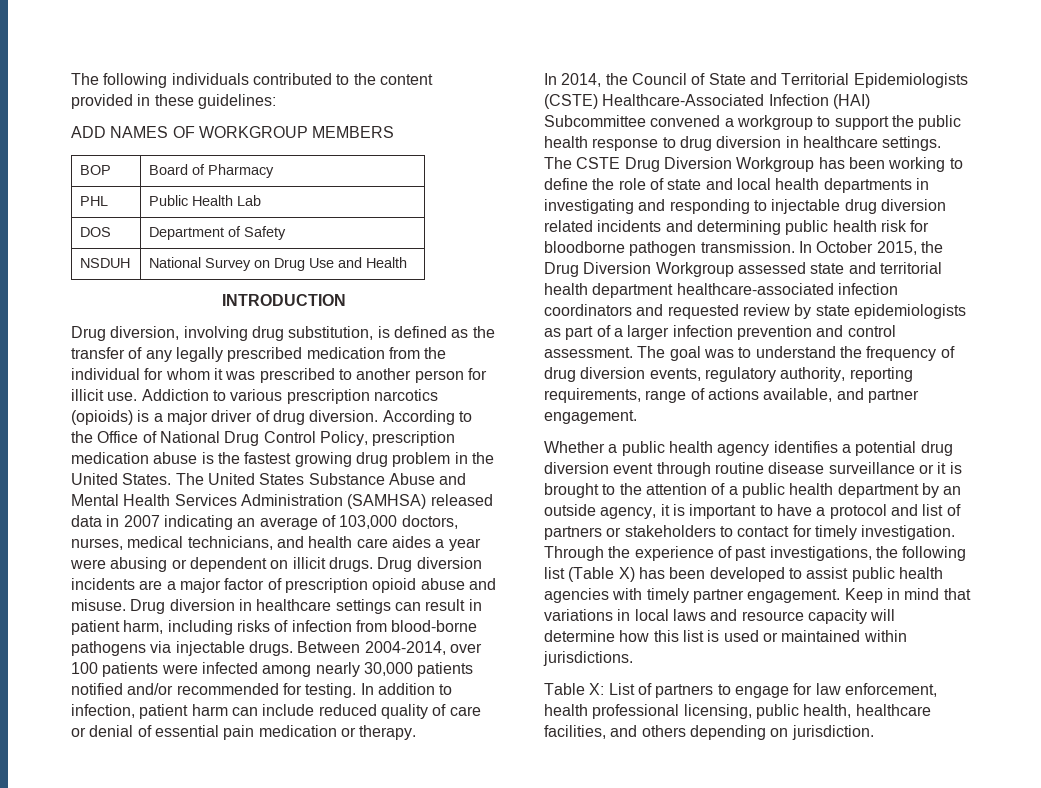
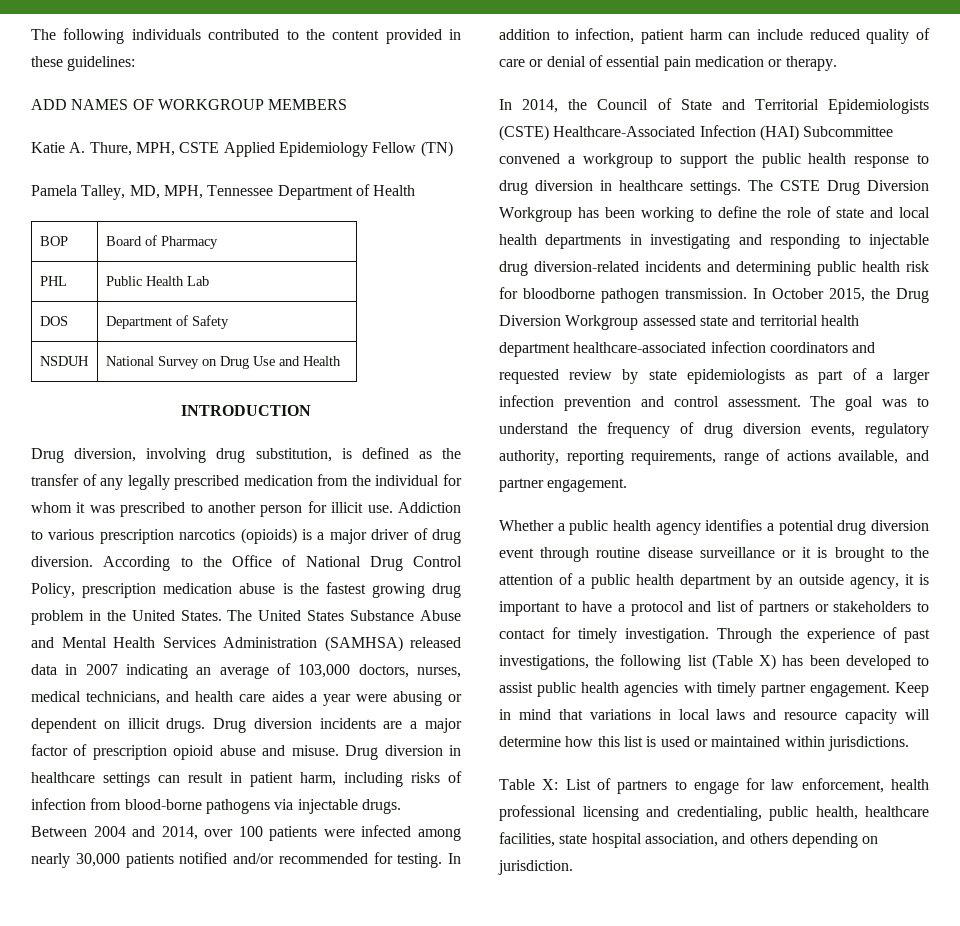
+ Katie A. Thure, MPH, CSTE Applied Epidemiology Fellow (TN)
+ Pamela Talley, MD, MPH, Tennessee Department of Health
- Between 2004-2014, over 100 patients were infected among nearly 30,000 patients notified and/or recommended for testing.
+ Between 2004 and 2014, over 100 patients were infected among nearly 30,000 patients notified and/or recommended for testing.
- The CSTE Drug Diversion Workgroup has been working to define the role of state and local health departments in investigating and responding to injectable drug diversion related incidents and determining public health risk for bloodborne pathogen transmission.
+ The CSTE Drug Diversion Workgroup has been working to define the role of state and local health departments in investigating and responding to injectable drug diversion-related incidents and determining public health risk for bloodborne pathogen transmission.
- Table X: List of partners to engage for law enforcement, health professional licensing, public health, healthcare facilities, and others depending on jurisdiction.
+ Table X: List of partners to engage for law enforcement, health professional licensing and credentialing, public health, healthcare facilities, state hospital association, and others depending on jurisdiction.

